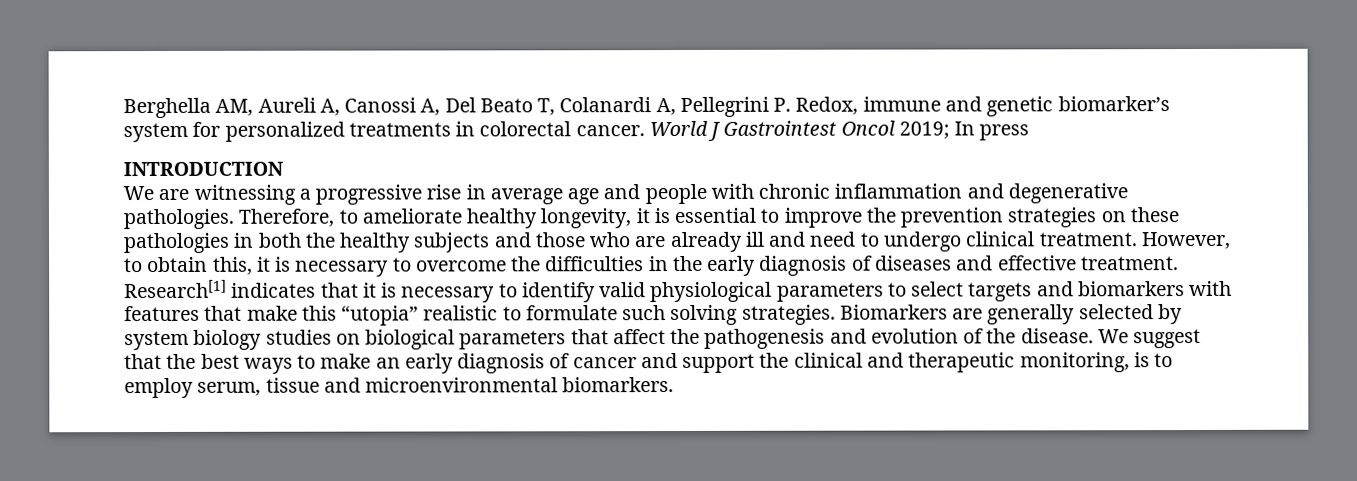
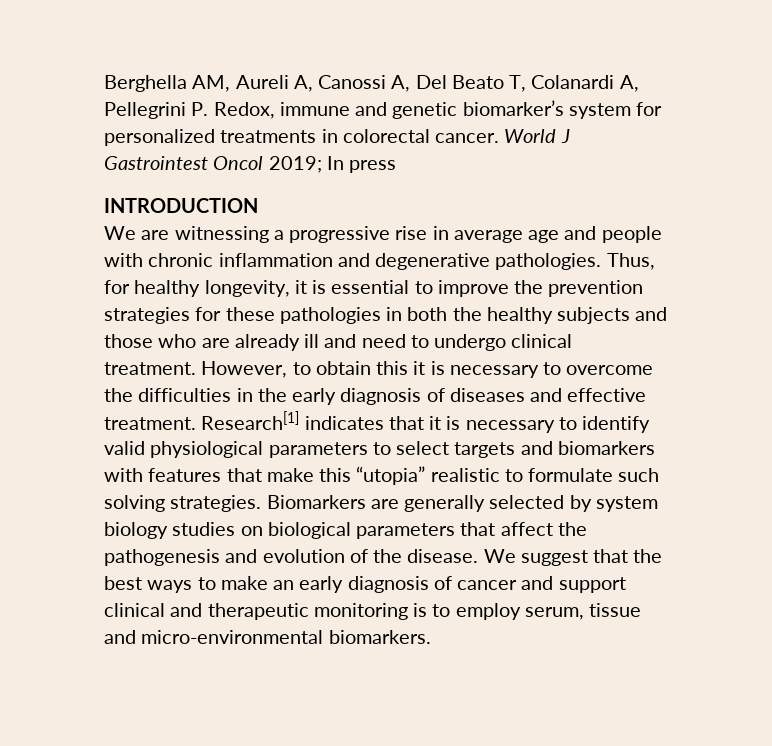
- Therefore, to ameliorate healthy longevity, it is essential to improve the prevention strategies on these pathologies in both the healthy subjects and those who are already ill and need to undergo clinical treatment.
+ Thus, for healthy longevity, it is essential to improve the prevention strategies for these pathologies in both the healthy subjects and those who are already ill and need to undergo clinical treatment.
- However, to obtain this, it is necessary to overcome the difficulties in the early diagnosis of diseases and effective treatment.
+ However, to obtain this it is necessary to overcome the difficulties in the early diagnosis of diseases and effective treatment.
- We suggest that the best ways to make an early diagnosis of cancer and support the clinical and therapeutic monitoring, is to employ serum, tissue and microenvironmental biomarkers.
+ We suggest that the best ways to make an early diagnosis of cancer and support clinical and therapeutic monitoring is to employ serum, tissue and micro-environmental biomarkers.

